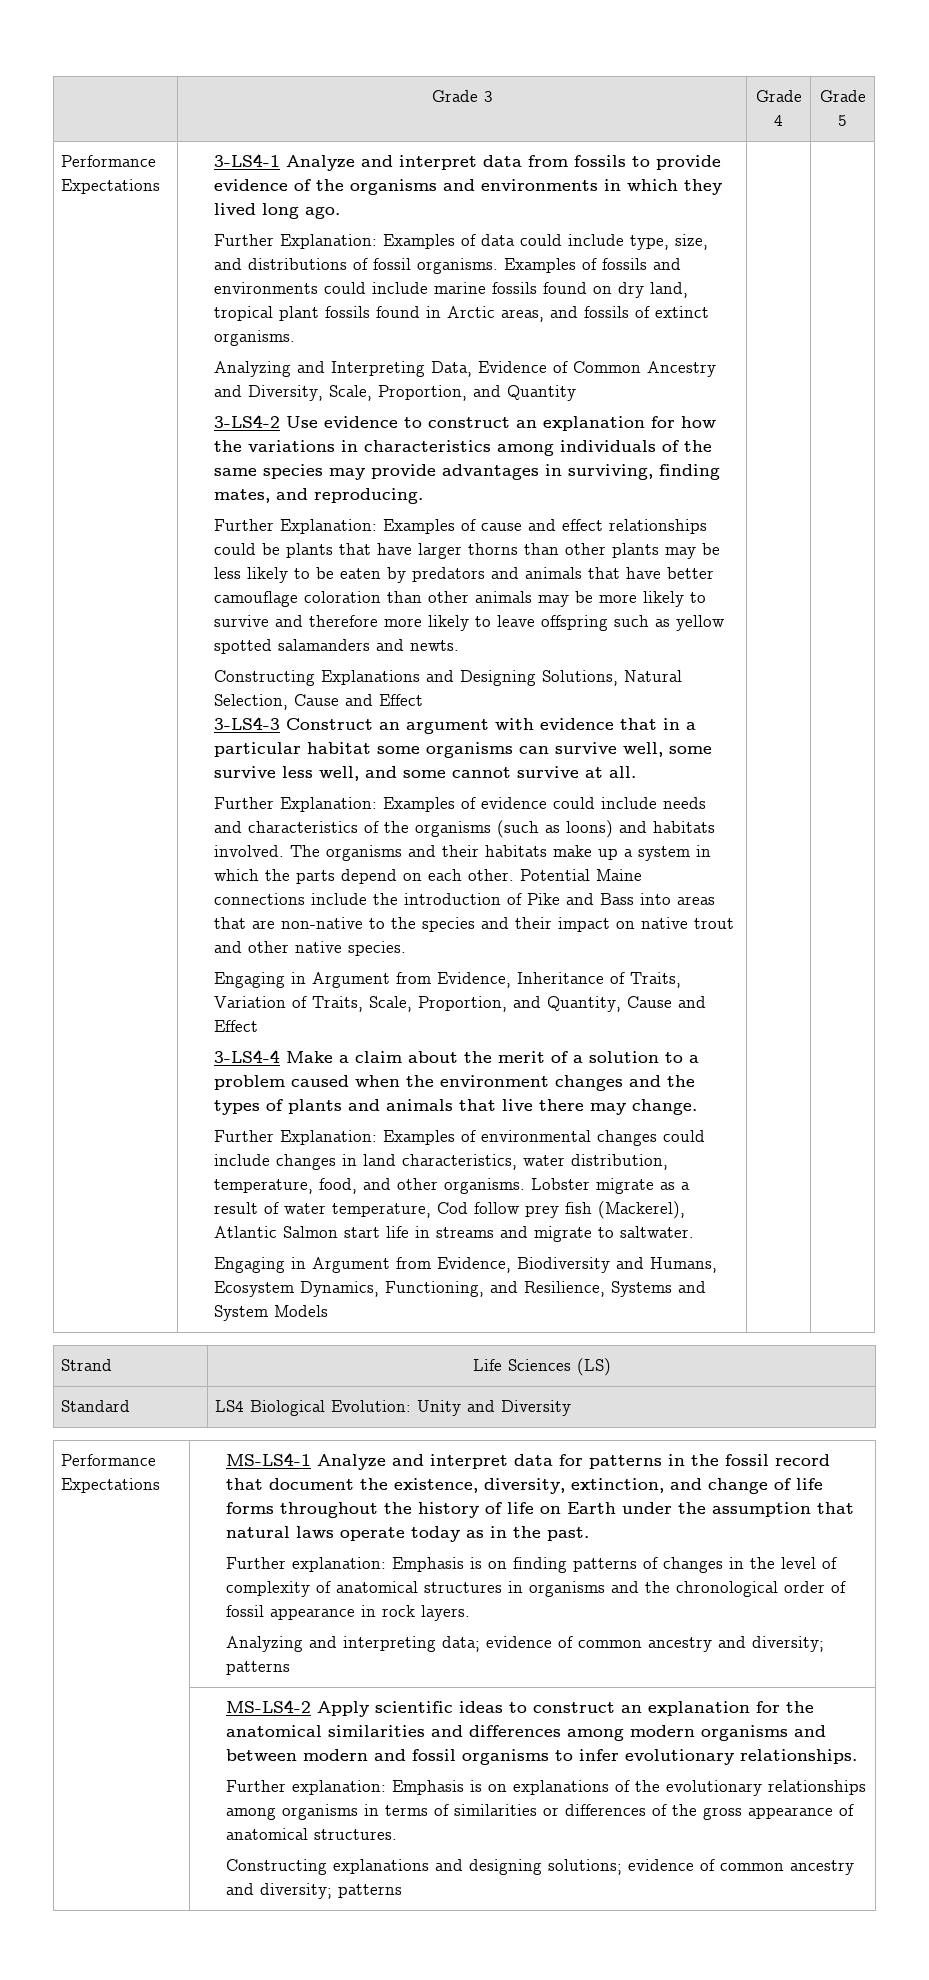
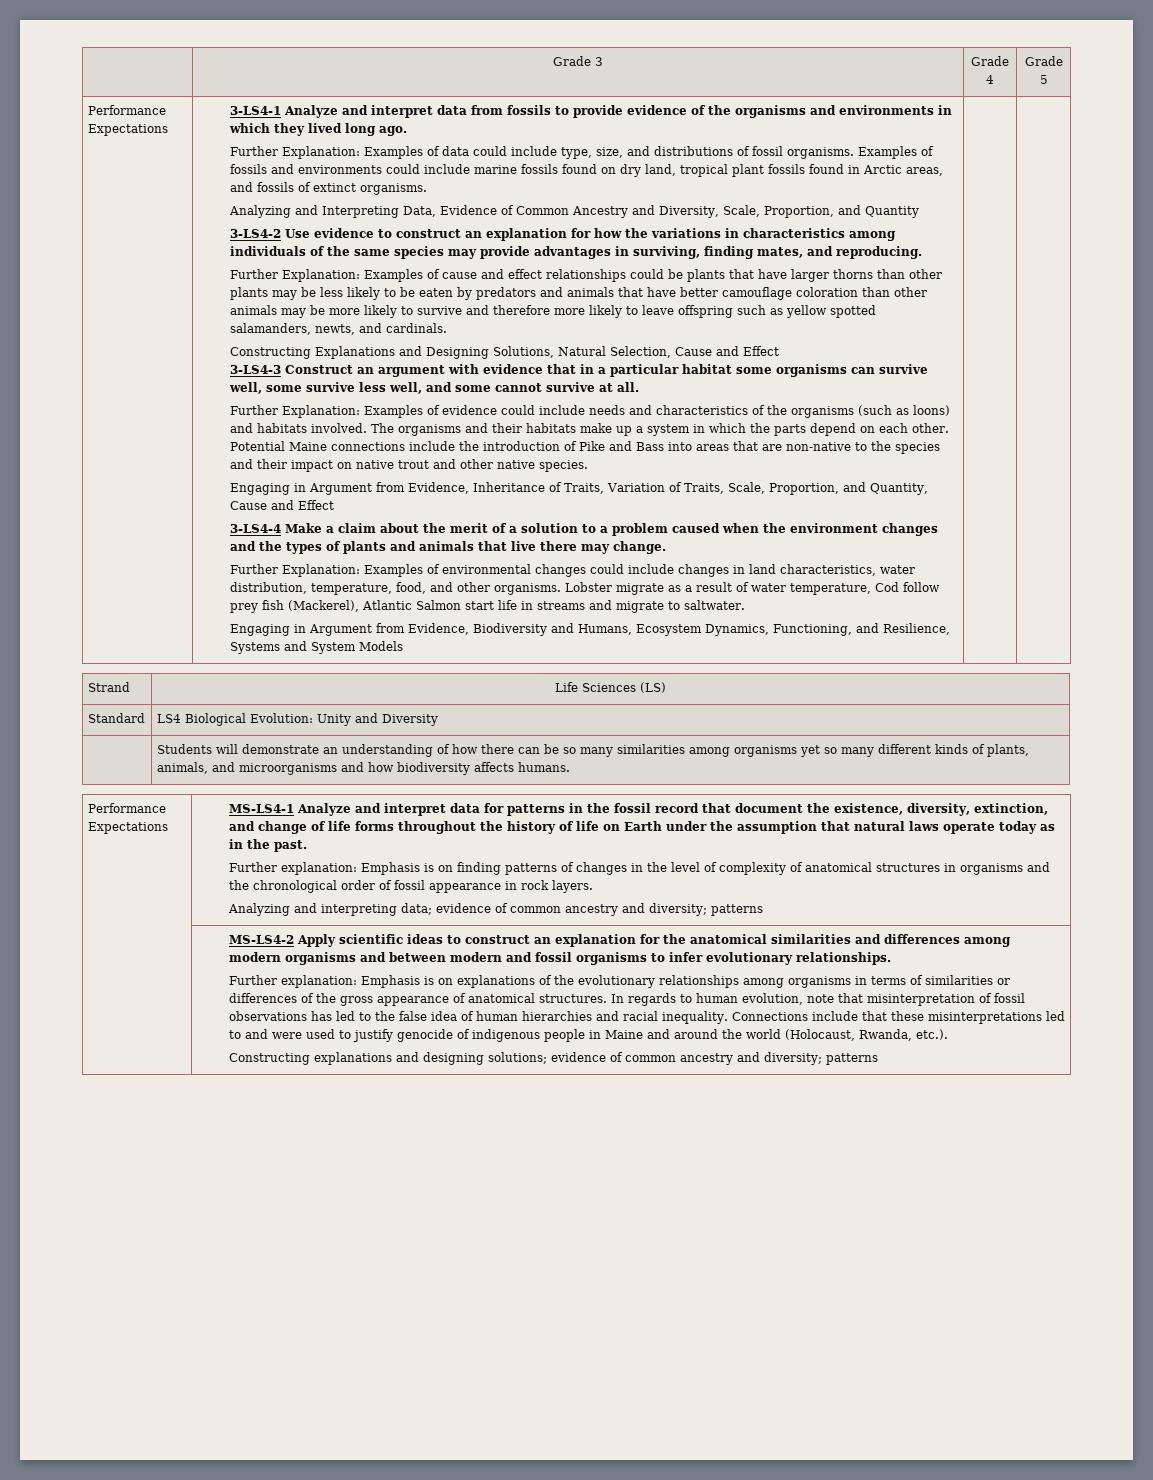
- Further Explanation: Examples of cause and effect relationships could be plants that have larger thorns than other plants may be less likely to be eaten by predators and animals that have better camouflage coloration than other animals may be more likely to survive and therefore more likely to leave offspring such as yellow spotted salamanders and newts.
+ Further Explanation: Examples of cause and effect relationships could be plants that have larger thorns than other plants may be less likely to be eaten by predators and animals that have better camouflage coloration than other animals may be more likely to survive and therefore more likely to leave offspring such as yellow spotted salamanders, newts, and cardinals.
+ | Students will demonstrate an understanding of how there can be so many similarities among organisms yet so many different kinds of plants, animals, and microorganisms and how biodiversity affects humans.
+ In regards to human evolution, note that misinterpretation of fossil observations has led to the false idea of human hierarchies and racial inequality. Connections include that these misinterpretations led to and were used to justify genocide of indigenous people in Maine and around the world (Holocaust, Rwanda, etc.).

